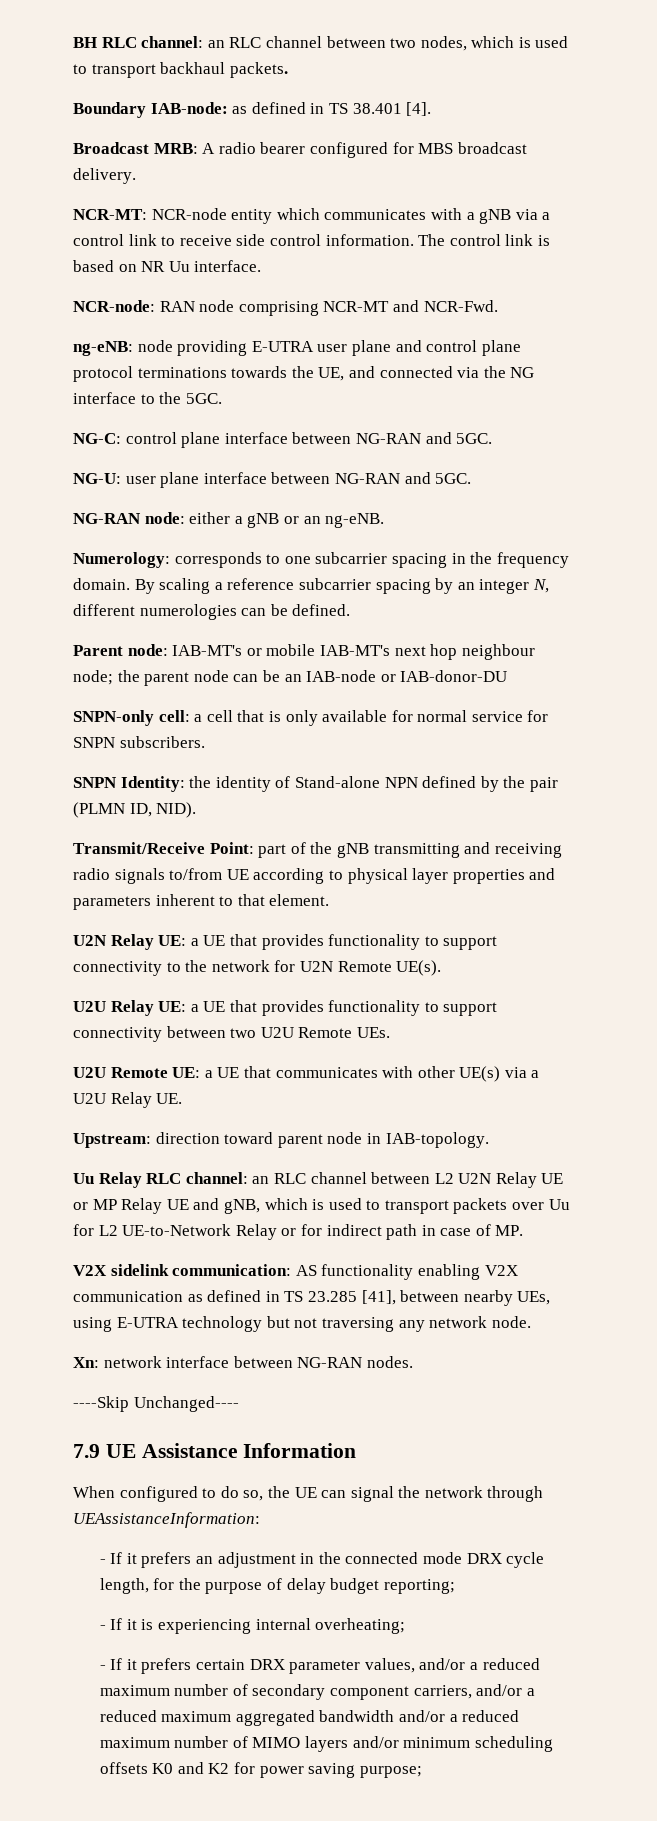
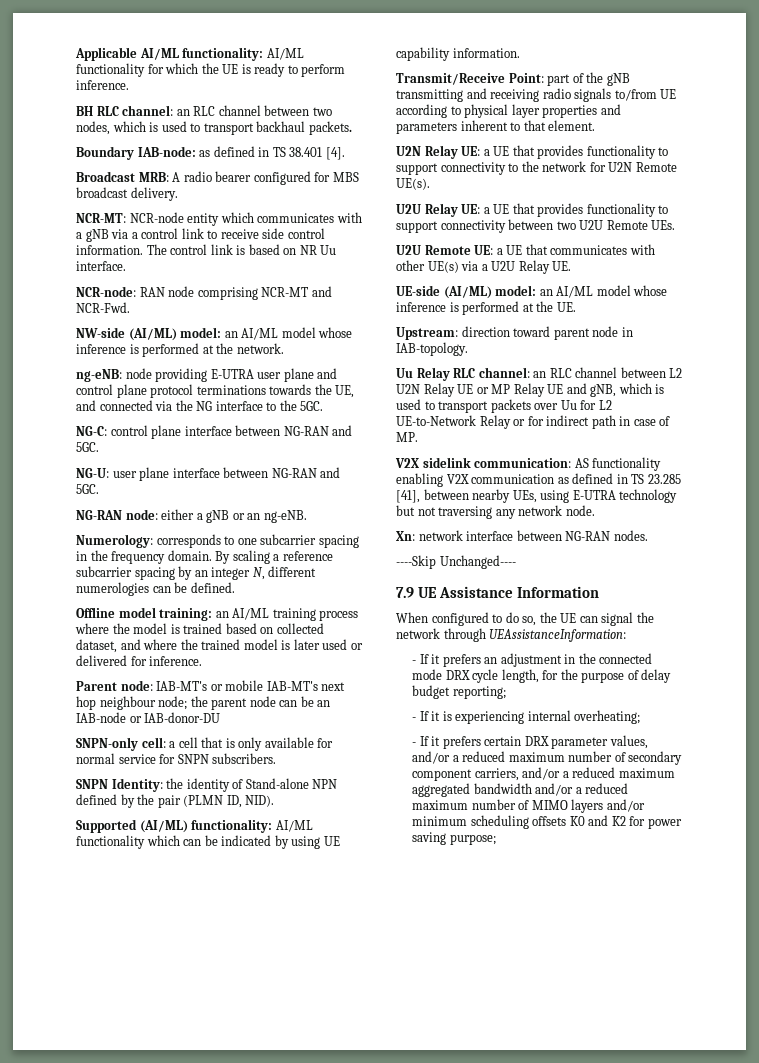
+ Applicable AI/ML functionality: AI/ML functionality for which the UE is ready to perform inference.
+ NW-side (AI/ML) model: an AI/ML model whose inference is performed at the network.
+ Offline model training: an AI/ML training process where the model is trained based on collected dataset, and where the trained model is later used or delivered for inference.
+ Supported (AI/ML) functionality: AI/ML functionality which can be indicated by using UE capability information.
+ UE-side (AI/ML) model: an AI/ML model whose inference is performed at the UE.

